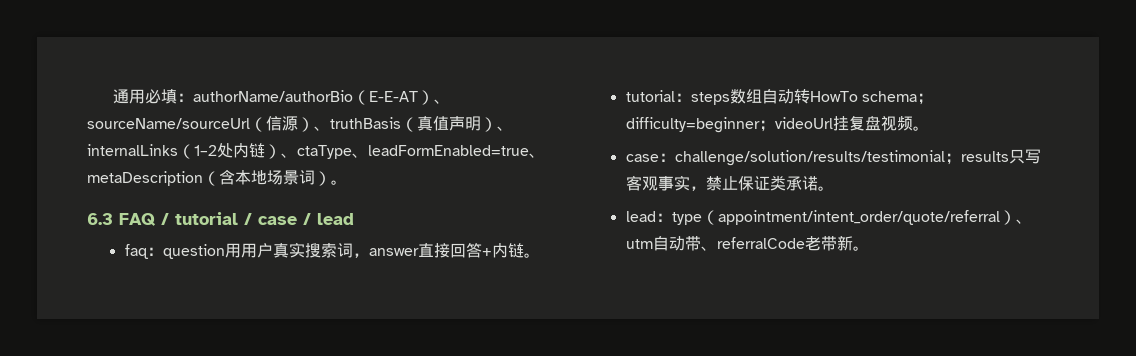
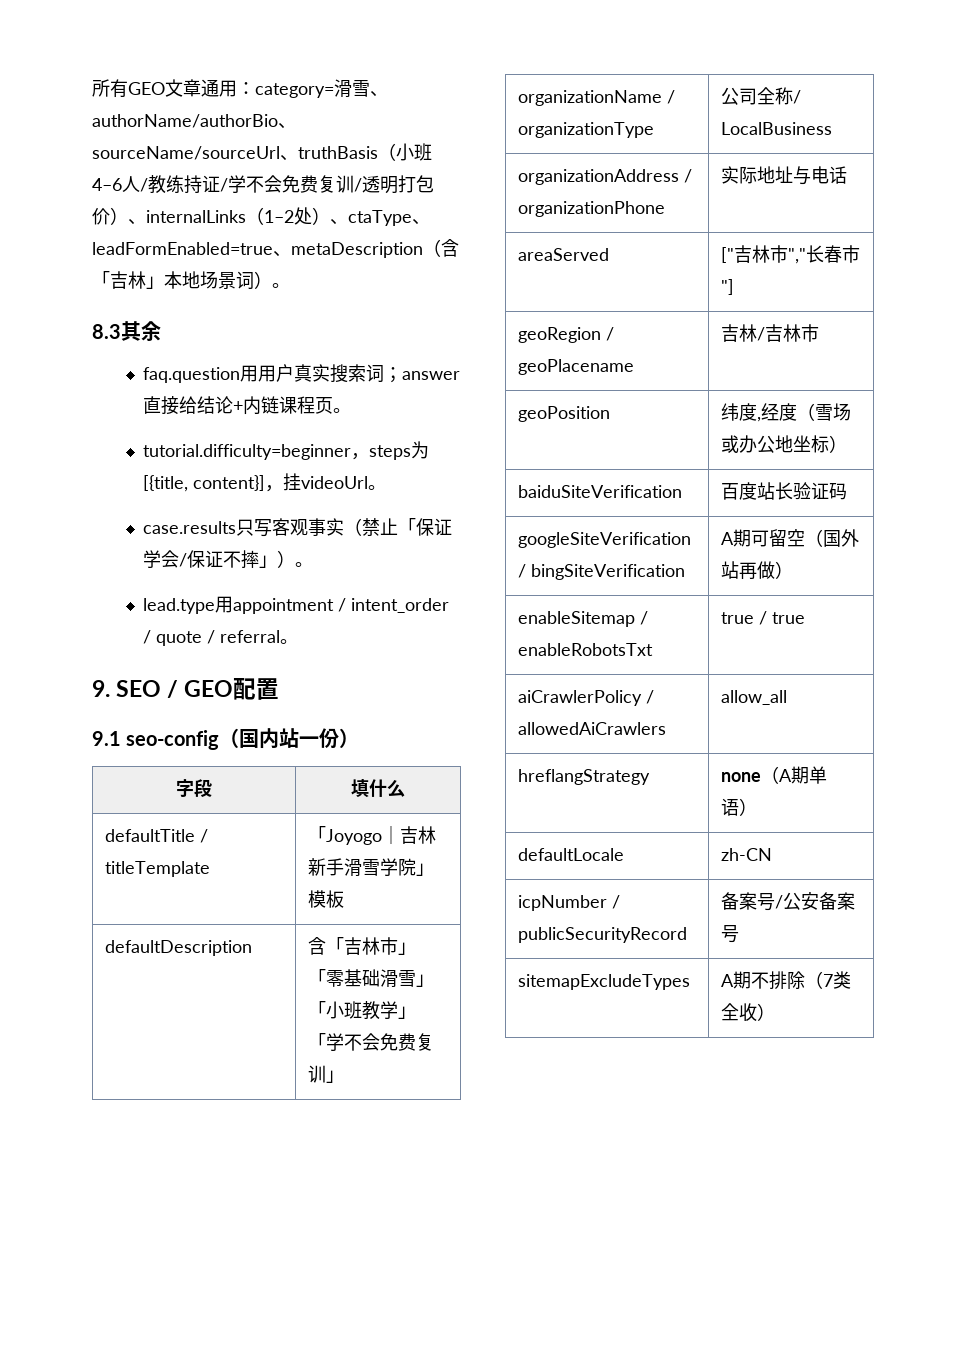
- 通用必填：authorName/authorBio（E-E-AT）、sourceName/sourceUrl（信源）、truthBasis（真值声明）、internalLinks（1–2处内链）、ctaType、leadFormEnabled=true、metaDescription（含本地场景词）。
+ 所有GEO文章通用：category=滑雪、authorName/authorBio、sourceName/sourceUrl、truthBasis（小班4–6人/教练持证/学不会免费复训/透明打包价）、internalLinks（1–2处）、ctaType、leadFormEnabled=true、metaDescription（含「吉林」本地场景词）。
- 6.3 FAQ / tutorial / case / lead
- faq：question用用户真实搜索词，answer直接回答+内链。
- tutorial：steps数组自动转HowTo schema；difficulty=beginner；videoUrl挂复盘视频。
- case：challenge/solution/results/testimonial；results只写客观事实，禁止保证类承诺。
- lead：type（appointment/intent_order/quote/referral）、utm自动带、referralCode老带新。
+ 8.3其余
+ faq.question用用户真实搜索词；answer直接给结论+内链课程页。
+ tutorial.difficulty=beginner，steps为[{title, content}]，挂videoUrl。
+ case.results只写客观事实（禁止「保证学会/保证不摔」）。
+ lead.type用appointment / intent_order / quote / referral。
+ 9. SEO / GEO配置
+ 9.1 seo-config（国内站一份）
+ 字段 | 填什么
+ defaultTitle / titleTemplate | 「Joyogo｜吉林新手滑雪学院」模板
+ defaultDescription | 含「吉林市」「零基础滑雪」「小班教学」「学不会免费复训」
+ organizationName / organizationType | 公司全称/ LocalBusiness
+ organizationAddress / organizationPhone | 实际地址与电话
+ areaServed | ["吉林市","长春市"]
+ geoRegion / geoPlacename | 吉林/吉林市
+ geoPosition | 纬度,经度（雪场或办公地坐标）
+ baiduSiteVerification | 百度站长验证码
+ googleSiteVerification / bingSiteVerification | A期可留空（国外站再做）
+ enableSitemap / enableRobotsTxt | true / true
+ aiCrawlerPolicy / allowedAiCrawlers | allow_all
+ hreflangStrategy | none（A期单语）
+ defaultLocale | zh-CN
+ icpNumber / publicSecurityRecord | 备案号/公安备案号
+ sitemapExcludeTypes | A期不排除（7类全收）

